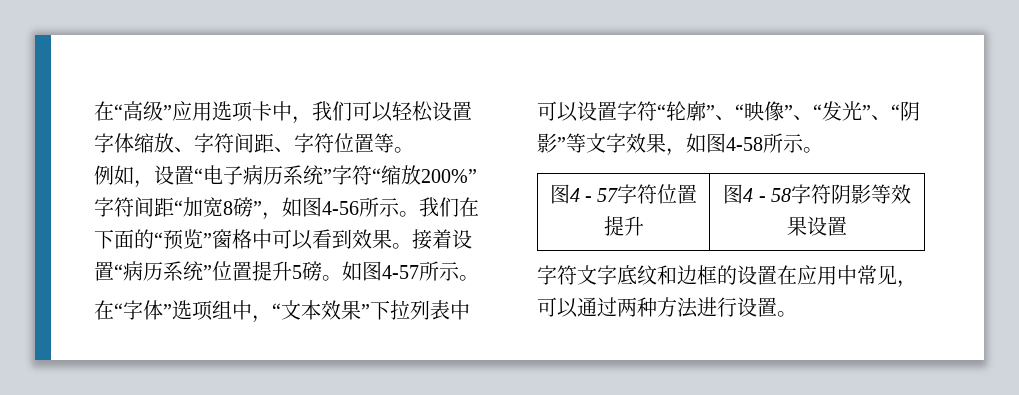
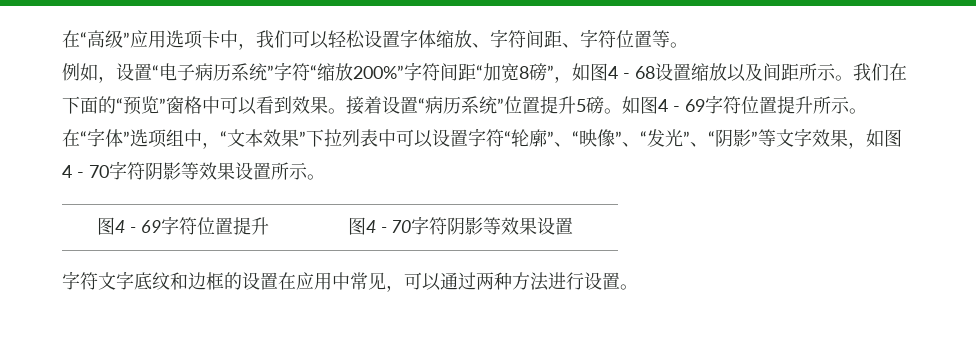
- 例如，设置“电子病历系统”字符“缩放200%”字符间距“加宽8磅”，如图4-56所示。
+ 例如，设置“电子病历系统”字符“缩放200%”字符间距“加宽8磅”，如图4 - 68设置缩放以及间距所示。
- 如图4-57所示。
+ 如图4 - 69字符位置提升所示。
- 在“字体”选项组中，“文本效果”下拉列表中可以设置字符“轮廓”、“映像”、“发光”、“阴影”等文字效果，如图4-58所示。
+ 在“字体”选项组中，“文本效果”下拉列表中可以设置字符“轮廓”、“映像”、“发光”、“阴影”等文字效果，如图4 - 70字符阴影等效果设置所示。
- 图4 - 57字符位置提升 | 图4 - 58字符阴影等效果设置
+ 图4 - 69字符位置提升 | 图4 - 70字符阴影等效果设置

